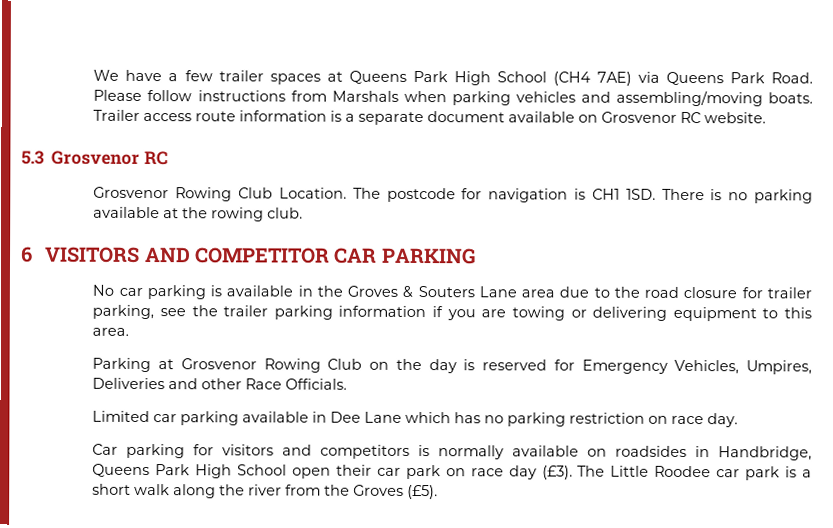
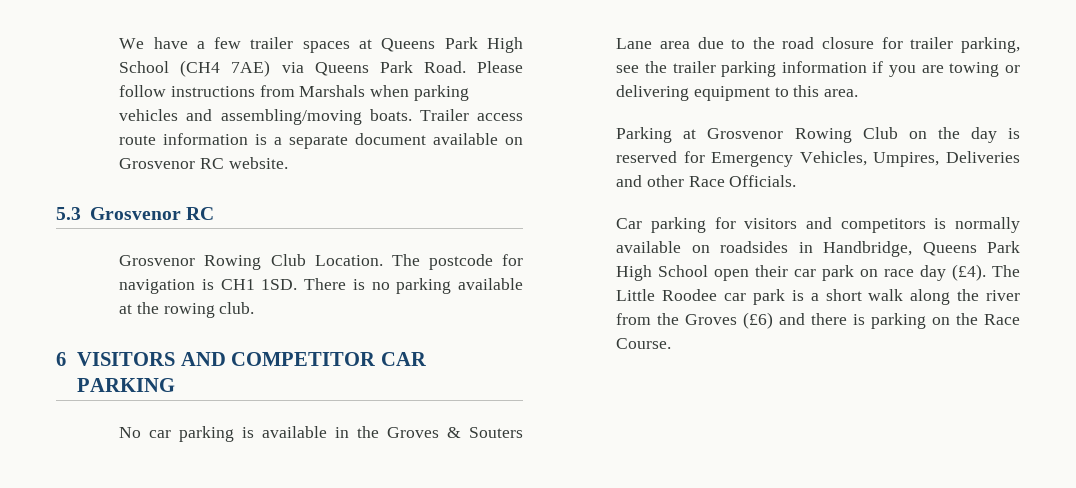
- Limited car parking available in Dee Lane which has no parking restriction on race day.
- Car parking for visitors and competitors is normally available on roadsides in Handbridge, Queens Park High School open their car park on race day (£3).
+ Car parking for visitors and competitors is normally available on roadsides in Handbridge, Queens Park High School open their car park on race day (£4).
- The Little Roodee car park is a short walk along the river from the Groves (£5).
+ The Little Roodee car park is a short walk along the river from the Groves (£6) and there is parking on the Race Course.

